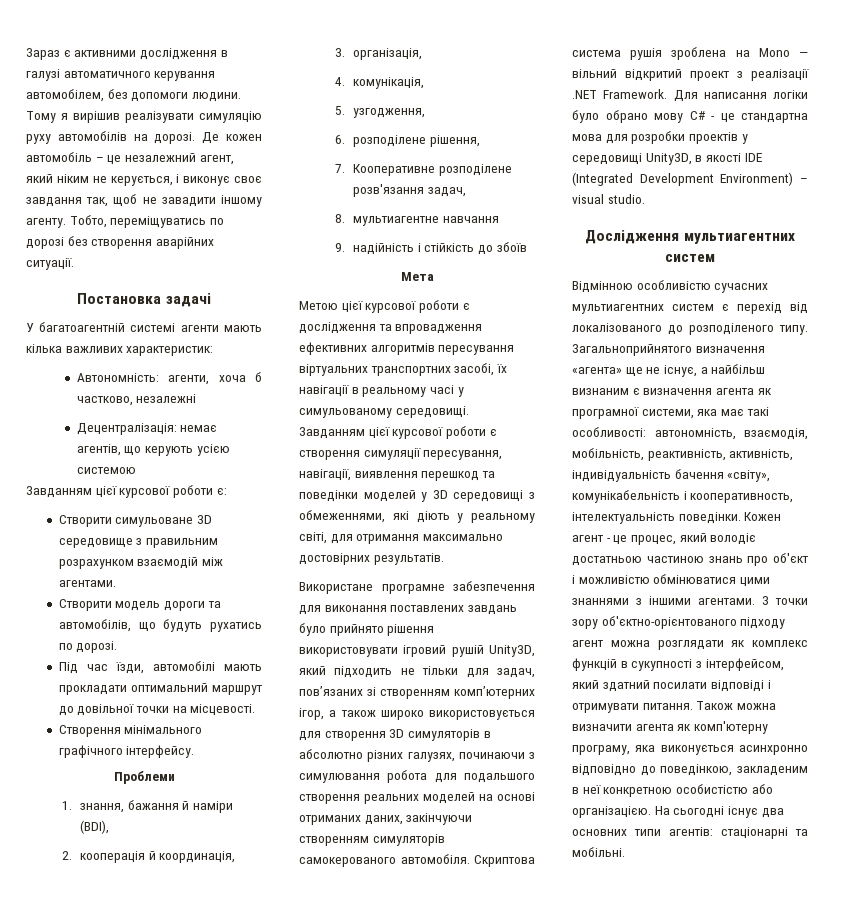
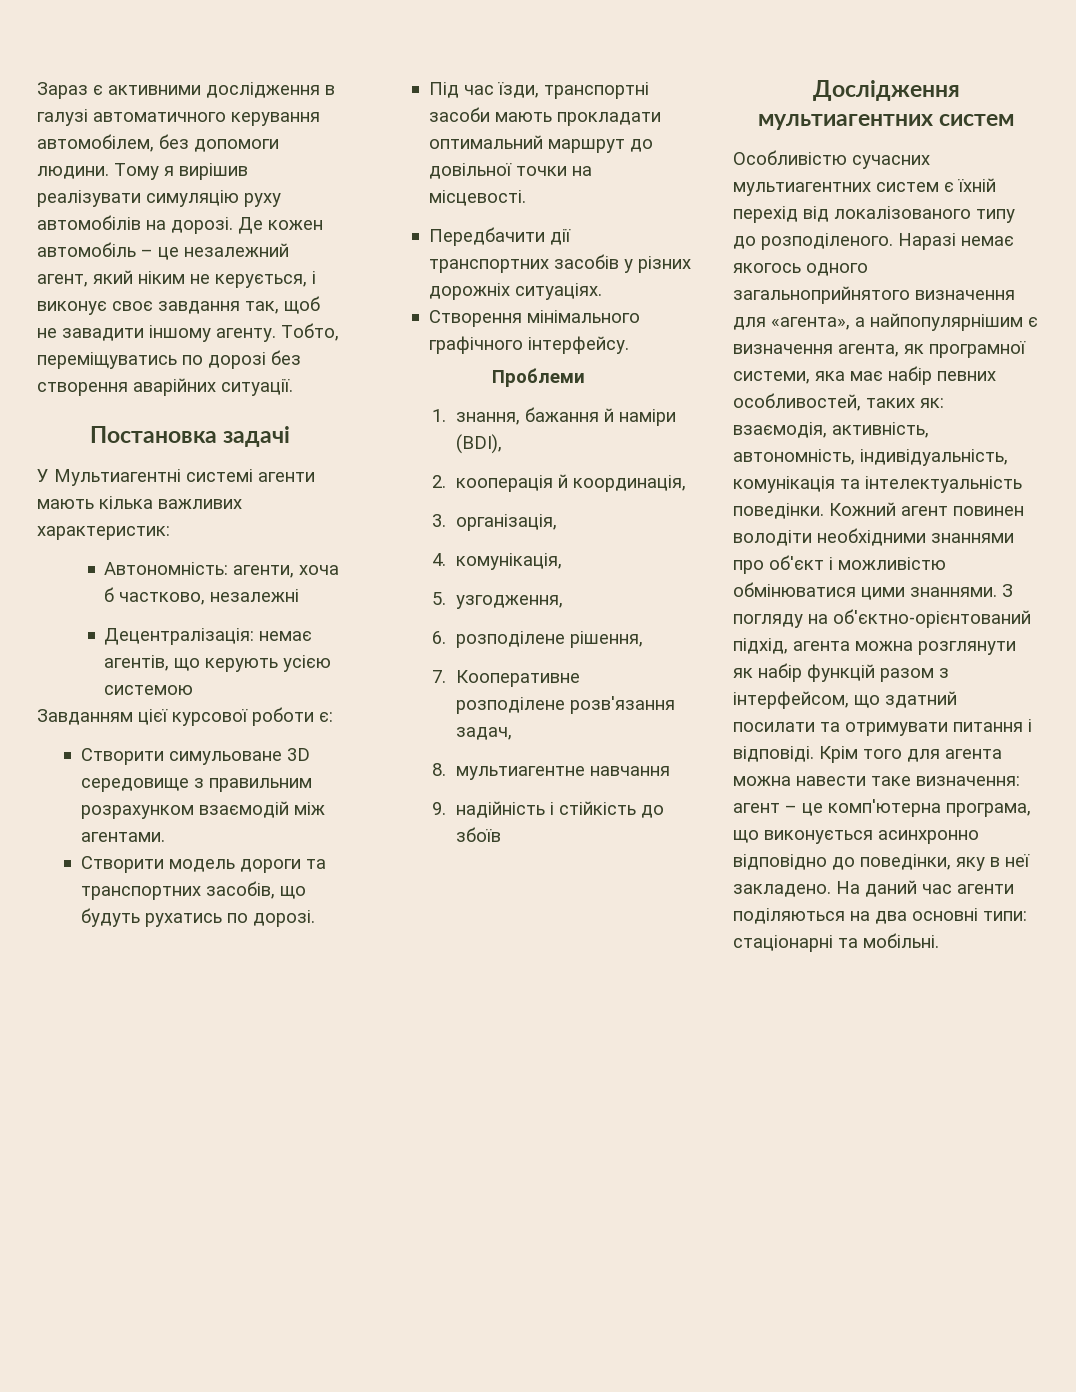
- У багатоагентній системі агенти мають кілька важливих характеристик:
+ У Мультиагентні системі агенти мають кілька важливих характеристик:
- Створити модель дороги та автомобілів, що будуть рухатись по дорозі.
+ Створити модель дороги та транспортних засобів, що будуть рухатись по дорозі.
- Під час їзди, автомобілі мають прокладати оптимальний маршрут до довільної точки на місцевості.
+ Під час їзди, транспортні засоби мають прокладати оптимальний маршрут до довільної точки на місцевості.
+ Передбачити дії транспортних засобів у різних дорожніх ситуаціях.
- Мета
- Метою цієї курсової роботи є дослідження та впровадження ефективних алгоритмів пересування віртуальних транспортних засобі, їх навігації в реальному часі у симульованому середовищі. Завданням цієї курсової роботи є створення симуляції пересування, навігації, виявлення перешкод та поведінки моделей у 3D середовищі з обмеженнями, які діють у реальному світі, для отримання максимально достовірних результатів.
- Використане програмне забезпечення для виконання поставлених завдань було прийнято рішення використовувати ігровий рушій Unity3D, який підходить не тільки для задач, пов’язаних зі створенням комп’ютерних ігор, а також широко використовується для створення 3D симуляторів в абсолютно різних галузях, починаючи з симулювання робота для подальшого створення реальних моделей на основі отриманих даних, закінчуючи створенням симуляторів самокерованого автомобіля. Скриптова система рушія зроблена на Mono — вільний відкритий проект з реалізації .NET Framework. Для написання логіки було обрано мову C# - це стандартна мова для розробки проектів у середовищі Unity3D, в якості IDE (Integrated Development Environment) – visual studio.
- Відмінною особливістю сучасних мультиагентних систем є перехід від локалізованого до розподіленого типу. Загальноприйнятого визначення «агента» ще не існує, а найбільш визнаним є визначення агента як програмної системи, яка має такі особливості: автономність, взаємодія, мобільність, реактивність, активність, індивідуальність бачення «світу», комунікабельність і кооперативность, інтелектуальність поведінки. Кожен агент - це процес, який володіє достатньою частиною знань про об'єкт і можливістю обмінюватися цими знаннями з іншими агентами. З точки зору об'єктно-орієнтованого підходу агент можна розглядати як комплекс функцій в сукупності з інтерфейсом, який здатний посилати відповіді і отримувати питання. Також можна визначити агента як комп'ютерну програму, яка виконується асинхронно відповідно до поведінкою, закладеним в неї конкретною особистістю або організацією. На сьогодні існує два основних типи агентів: стаціонарні та мобільні.
+ Особливістю сучасних мультиагентних систем є їхній перехід від локалізованого типу до розподіленого. Наразі немає якогось одного загальноприйнятого визначення для «агента», а найпопулярнішим є визначення агента, як програмної системи, яка має набір певних особливостей, таких як: взаємодія, активність, автономність, індивідуальність, комунікація та інтелектуальність поведінки. Кожний агент повинен володіти необхідними знаннями про об'єкт і можливістю обмінюватися цими знаннями. З погляду на об'єктно-орієнтований підхід, агента можна розглянути як набір функцій разом з інтерфейсом, що здатний посилати та отримувати питання і відповіді. Крім того для агента можна навести таке визначення: агент – це комп'ютерна програма, що виконується асинхронно відповідно до поведінки, яку в неї закладено. На даний час агенти поділяються на два основні типи: стаціонарні та мобільні.

